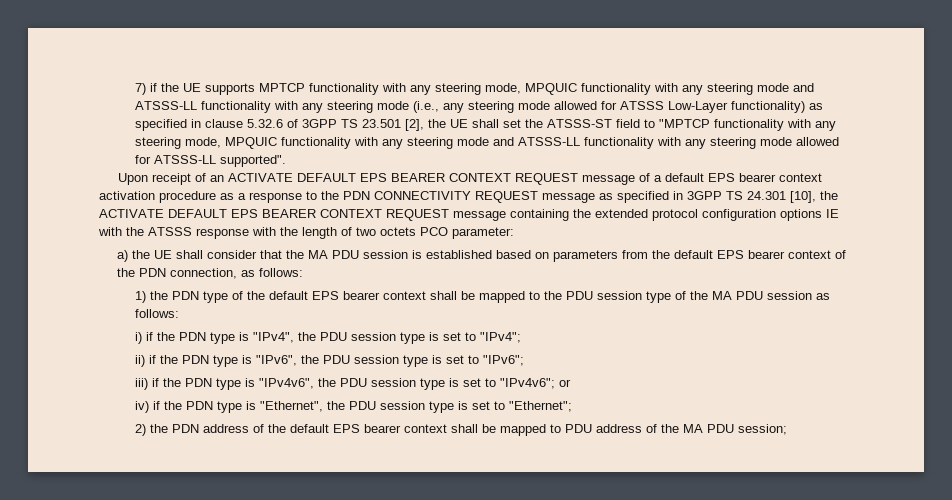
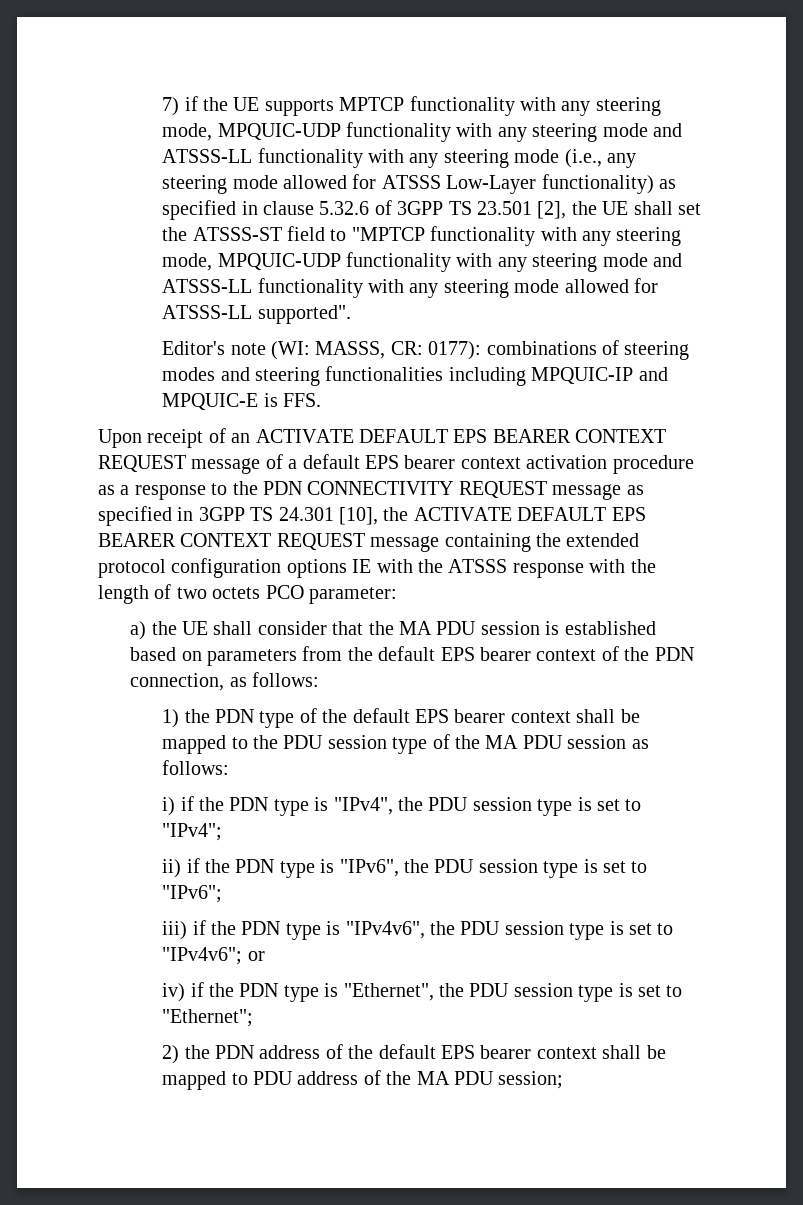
- 7) if the UE supports MPTCP functionality with any steering mode, MPQUIC functionality with any steering mode and ATSSS-LL functionality with any steering mode (i.e., any steering mode allowed for ATSSS Low-Layer functionality) as specified in clause 5.32.6 of 3GPP TS 23.501 [2], the UE shall set the ATSSS-ST field to "MPTCP functionality with any steering mode, MPQUIC functionality with any steering mode and ATSSS-LL functionality with any steering mode allowed for ATSSS-LL supported".
+ 7) if the UE supports MPTCP functionality with any steering mode, MPQUIC-UDP functionality with any steering mode and ATSSS-LL functionality with any steering mode (i.e., any steering mode allowed for ATSSS Low-Layer functionality) as specified in clause 5.32.6 of 3GPP TS 23.501 [2], the UE shall set the ATSSS-ST field to "MPTCP functionality with any steering mode, MPQUIC-UDP functionality with any steering mode and ATSSS-LL functionality with any steering mode allowed for ATSSS-LL supported".
+ Editor's note (WI: MASSS, CR: 0177): combinations of steering modes and steering functionalities including MPQUIC-IP and MPQUIC-E is FFS.

